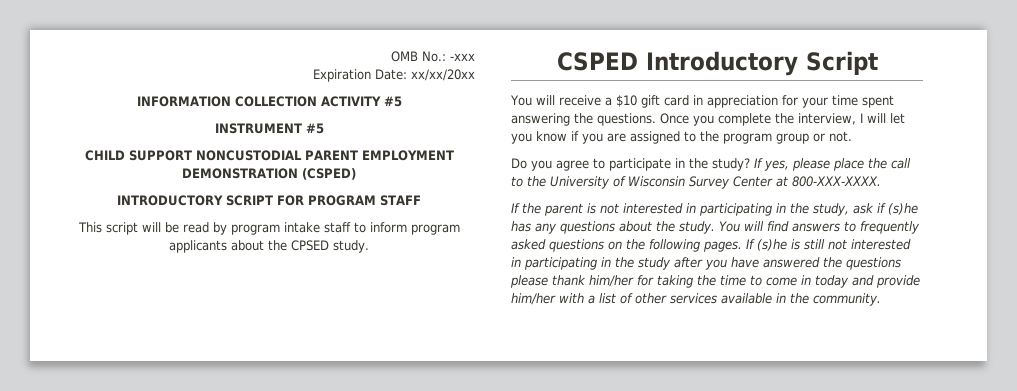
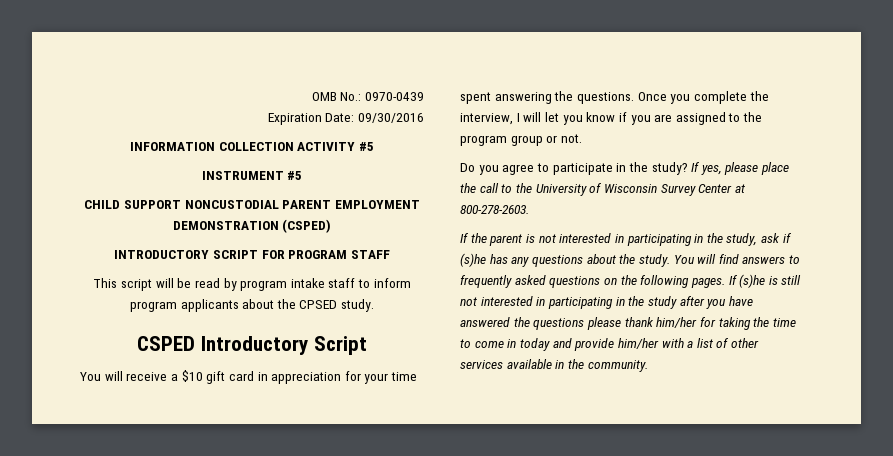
- OMB No.: -xxx
+ OMB No.: 0970-0439
- Expiration Date: xx/xx/20xx
+ Expiration Date: 09/30/2016
- If yes, please place the call to the University of Wisconsin Survey Center at 800-XXX-XXXX.
+ If yes, please place the call to the University of Wisconsin Survey Center at 800-278-2603.

